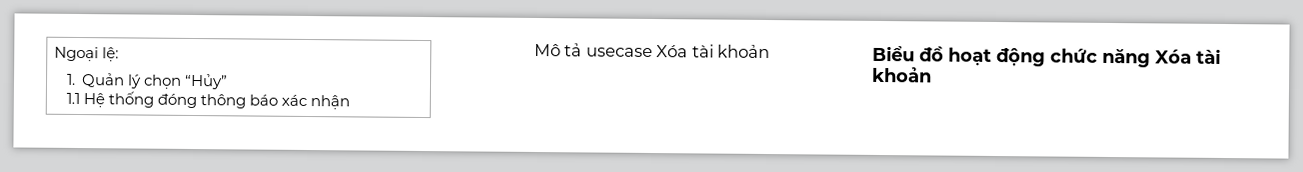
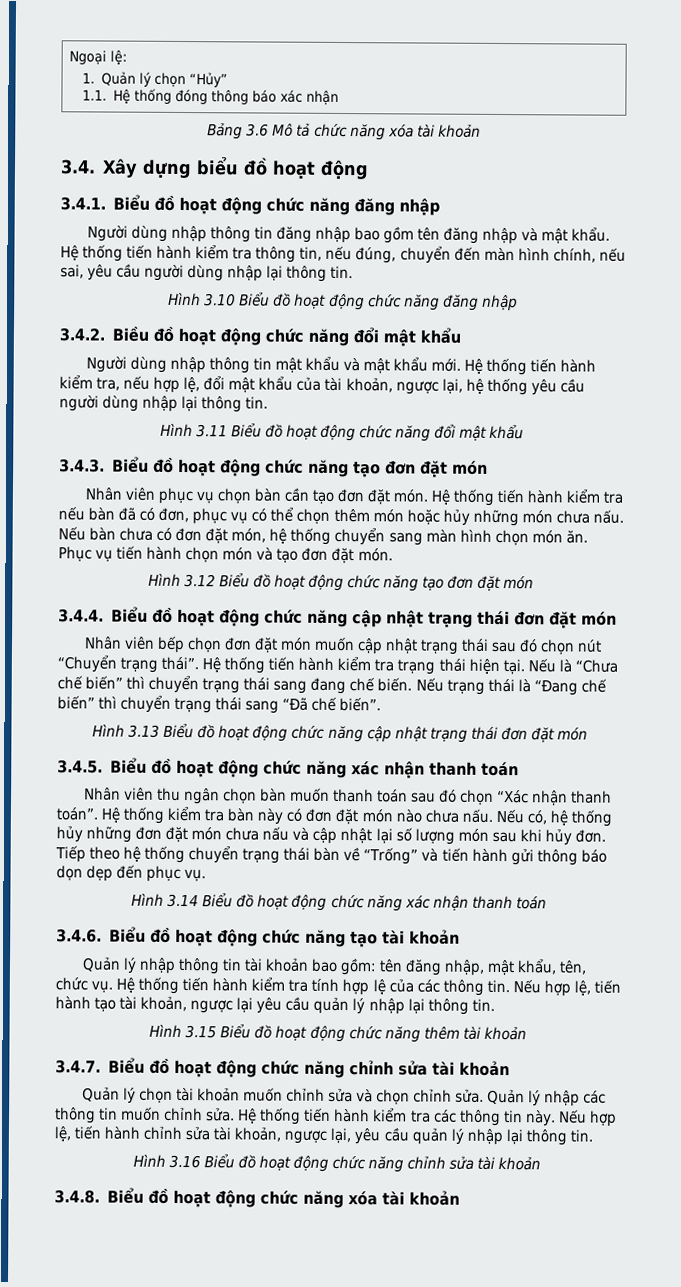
  Ngoại lệ:
  1. Quản lý chọn “Hủy”
- 1.1 Hệ thống đóng thông báo xác nhận
+ 1.1. Hệ thống đóng thông báo xác nhận
- Mô tả usecase Xóa tài khoản
- Biểu đồ hoạt động chức năng Xóa tài khoản
+ Bảng 3.6 Mô tả chức năng xóa tài khoản
+ 3.4. Xây dựng biểu đồ hoạt động
+ 3.4.1. Biểu đồ hoạt động chức năng đăng nhập
+ Người dùng nhập thông tin đăng nhập bao gồm tên đăng nhập và mật khẩu. Hệ thống tiến hành kiểm tra thông tin, nếu đúng, chuyển đến màn hình chính, nếu sai, yêu cầu người dùng nhập lại thông tin.
+ Hình 3.10 Biểu đồ hoạt động chức năng đăng nhập
+ 3.4.2. Biều đồ hoạt động chức năng đổi mật khẩu
+ Người dùng nhập thông tin mật khẩu và mật khẩu mới. Hệ thống tiến hành kiểm tra, nếu hợp lệ, đổi mật khẩu của tài khoản, ngược lại, hệ thống yêu cầu người dùng nhập lại thông tin.
+ Hình 3.11 Biểu đồ hoạt động chức năng đổi mật khẩu
+ 3.4.3. Biểu đồ hoạt động chức năng tạo đơn đặt món
+ Nhân viên phục vụ chọn bàn cần tạo đơn đặt món. Hệ thống tiến hành kiểm tra nếu bàn đã có đơn, phục vụ có thể chọn thêm món hoặc hủy những món chưa nấu. Nếu bàn chưa có đơn đặt món, hệ thống chuyển sang màn hình chọn món ăn. Phục vụ tiến hành chọn món và tạo đơn đặt món.
+ Hình 3.12 Biểu đồ hoạt động chức năng tạo đơn đặt món
+ 3.4.4. Biểu đồ hoạt động chức năng cập nhật trạng thái đơn đặt món
+ Nhân viên bếp chọn đơn đặt món muốn cập nhật trạng thái sau đó chọn nút “Chuyển trạng thái”. Hệ thống tiến hành kiểm tra trạng thái hiện tại. Nếu là “Chưa chế biến” thì chuyển trạng thái sang đang chế biến. Nếu trạng thái là “Đang chế biến” thì chuyển trạng thái sang “Đã chế biến”.
+ Hình 3.13 Biểu đồ hoạt động chức năng cập nhật trạng thái đơn đặt món
+ 3.4.5. Biểu đồ hoạt động chức năng xác nhận thanh toán
+ Nhân viên thu ngân chọn bàn muốn thanh toán sau đó chọn “Xác nhận thanh toán”. Hệ thống kiểm tra bàn này có đơn đặt món nào chưa nấu. Nếu có, hệ thống hủy những đơn đặt món chưa nấu và cập nhật lại số lượng món sau khi hủy đơn. Tiếp theo hệ thống chuyển trạng thái bàn về “Trống” và tiến hành gửi thông báo dọn dẹp đến phục vụ.
+ Hình 3.14 Biểu đồ hoạt động chức năng xác nhận thanh toán
+ 3.4.6. Biểu đồ hoạt động chức năng tạo tài khoản
+ Quản lý nhập thông tin tài khoản bao gồm: tên đăng nhập, mật khẩu, tên, chức vụ. Hệ thống tiến hành kiểm tra tính hợp lệ của các thông tin. Nếu hợp lệ, tiến hành tạo tài khoản, ngược lại yêu cầu quản lý nhập lại thông tin.
+ Hình 3.15 Biểu đồ hoạt động chức năng thêm tài khoản
+ 3.4.7. Biểu đồ hoạt động chức năng chỉnh sửa tài khoản
+ Quản lý chọn tài khoản muốn chỉnh sửa và chọn chỉnh sửa. Quản lý nhập các thông tin muốn chỉnh sửa. Hệ thống tiến hành kiểm tra các thông tin này. Nếu hợp lệ, tiến hành chỉnh sửa tài khoản, ngược lại, yêu cầu quản lý nhập lại thông tin.
+ Hình 3.16 Biểu đồ hoạt động chức năng chỉnh sửa tài khoản
+ 3.4.8. Biểu đồ hoạt động chức năng xóa tài khoản

